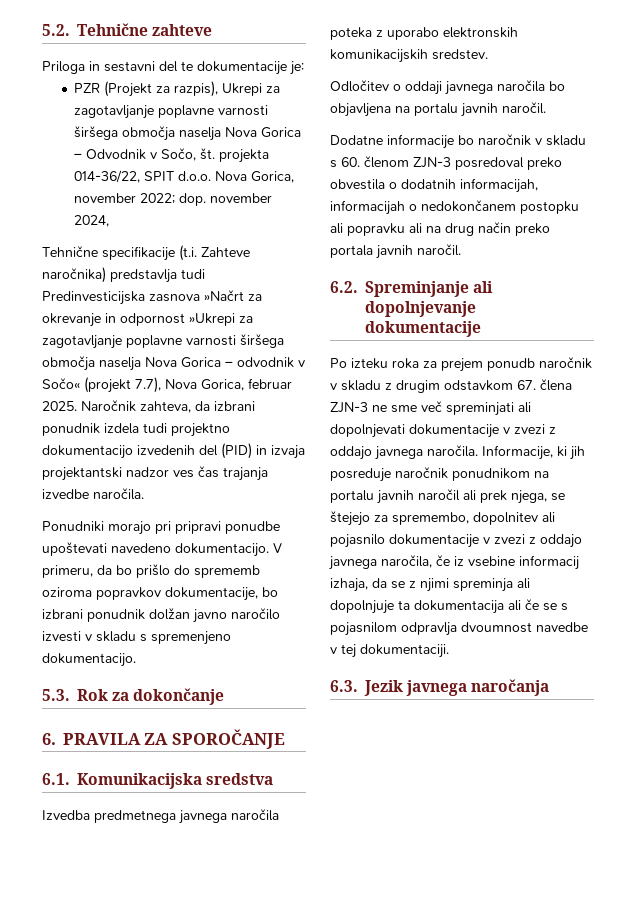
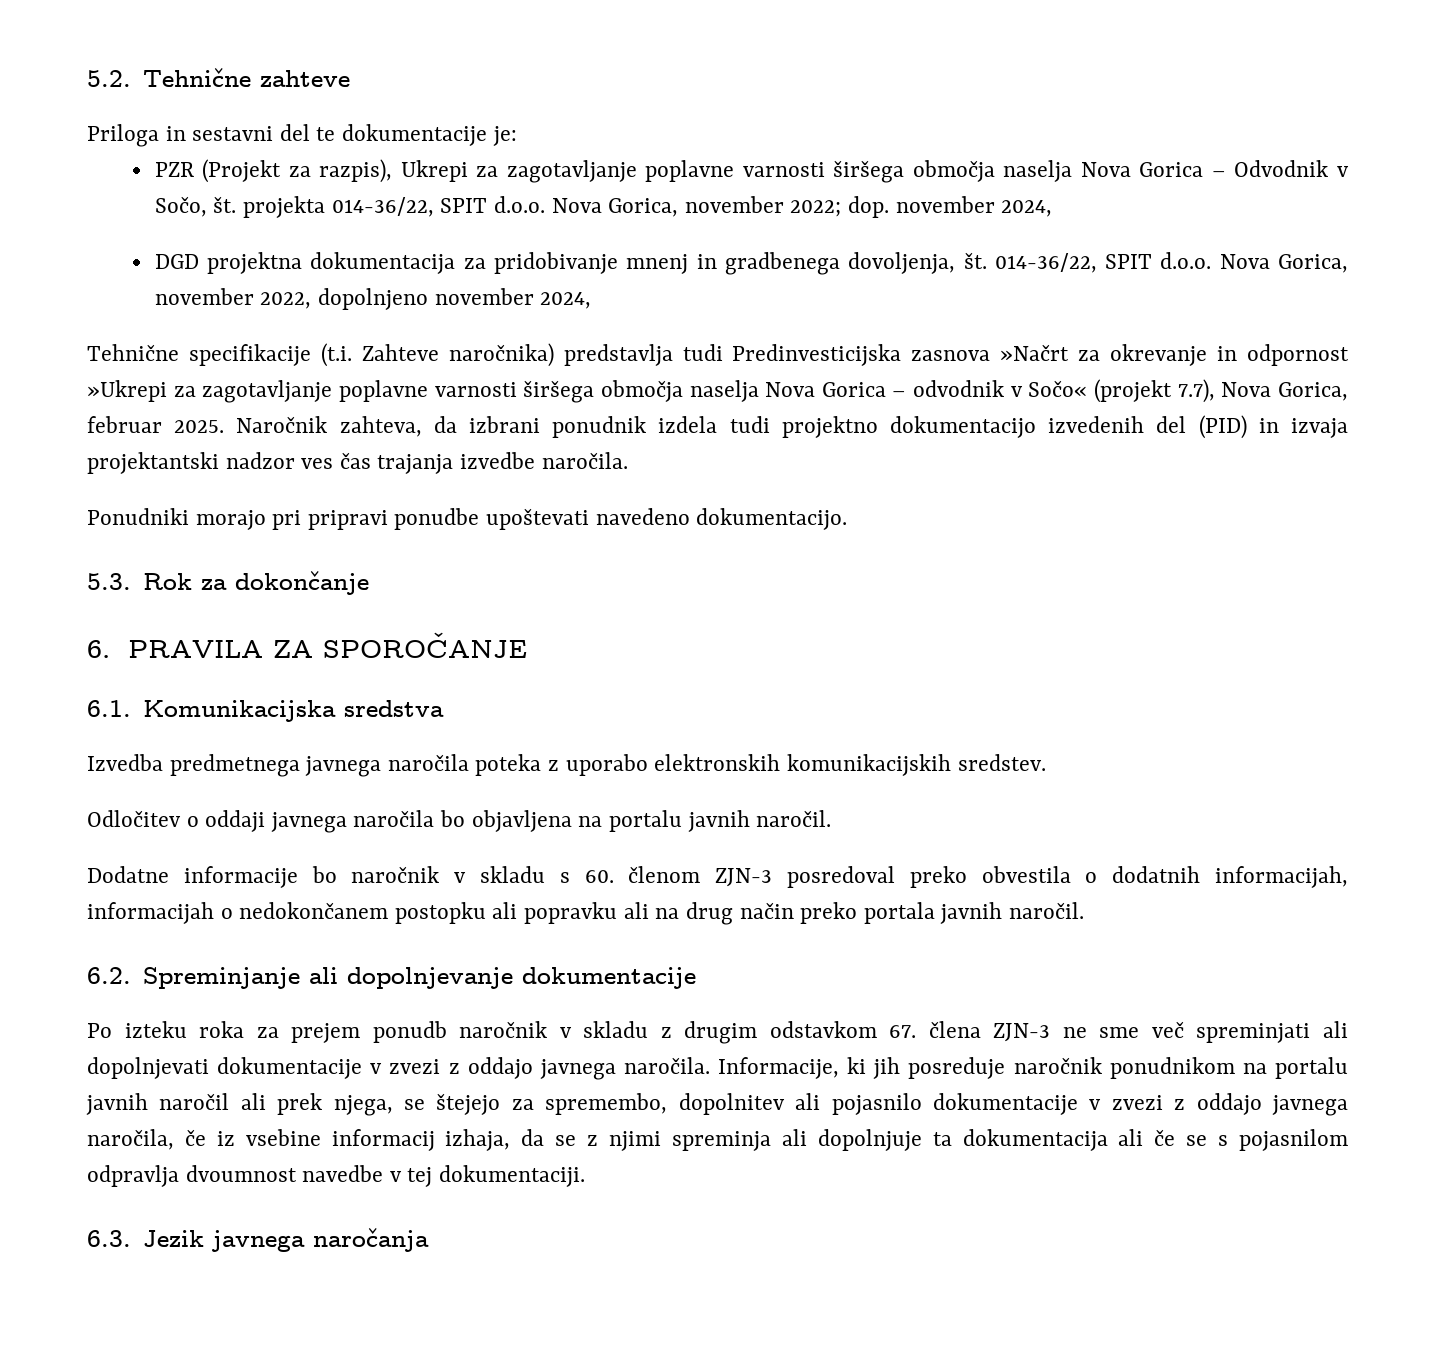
+ DGD projektna dokumentacija za pridobivanje mnenj in gradbenega dovoljenja, št. 014-36/22, SPIT d.o.o. Nova Gorica, november 2022, dopolnjeno november 2024,
- V primeru, da bo prišlo do sprememb oziroma popravkov dokumentacije, bo izbrani ponudnik dolžan javno naročilo izvesti v skladu s spremenjeno dokumentacijo.

